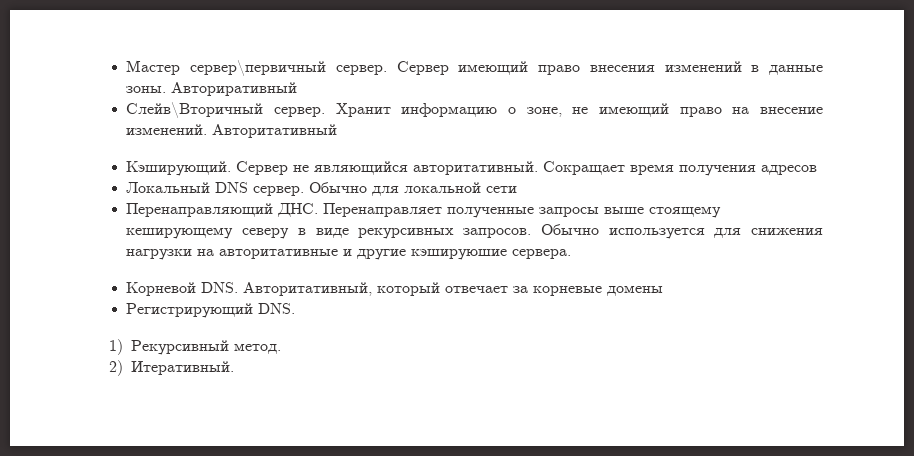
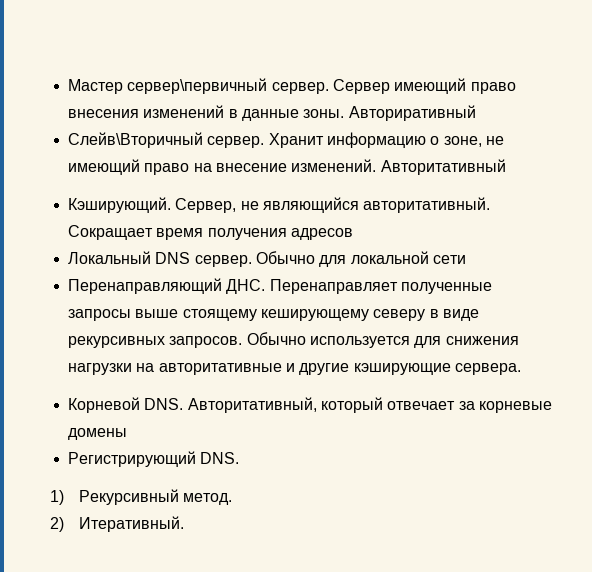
- Сервер не являющийся авторитативный.
+ Сервер, не являющийся авторитативный.
- Обычно используется для снижения нагрузки на авторитативные и другие кэшируюшие сервера.
+ Обычно используется для снижения нагрузки на авторитативные и другие кэширующие сервера.

